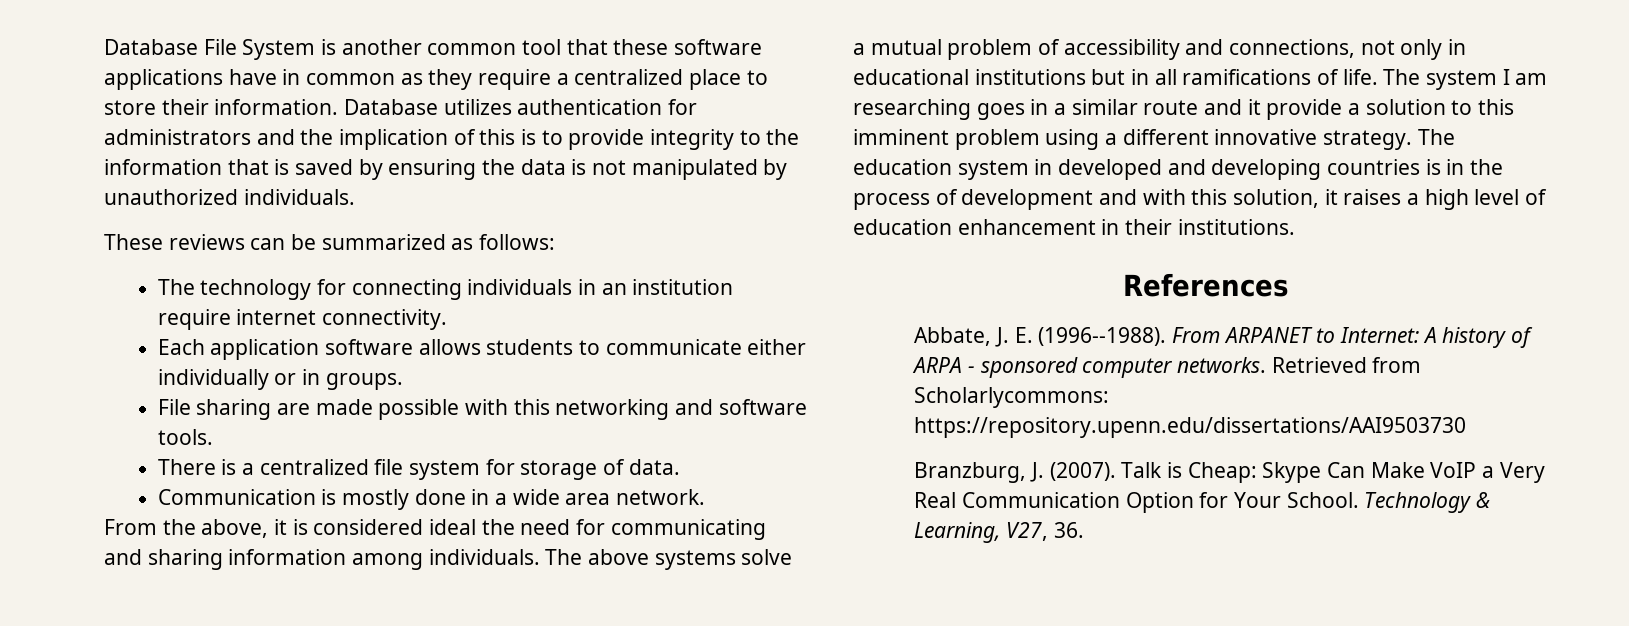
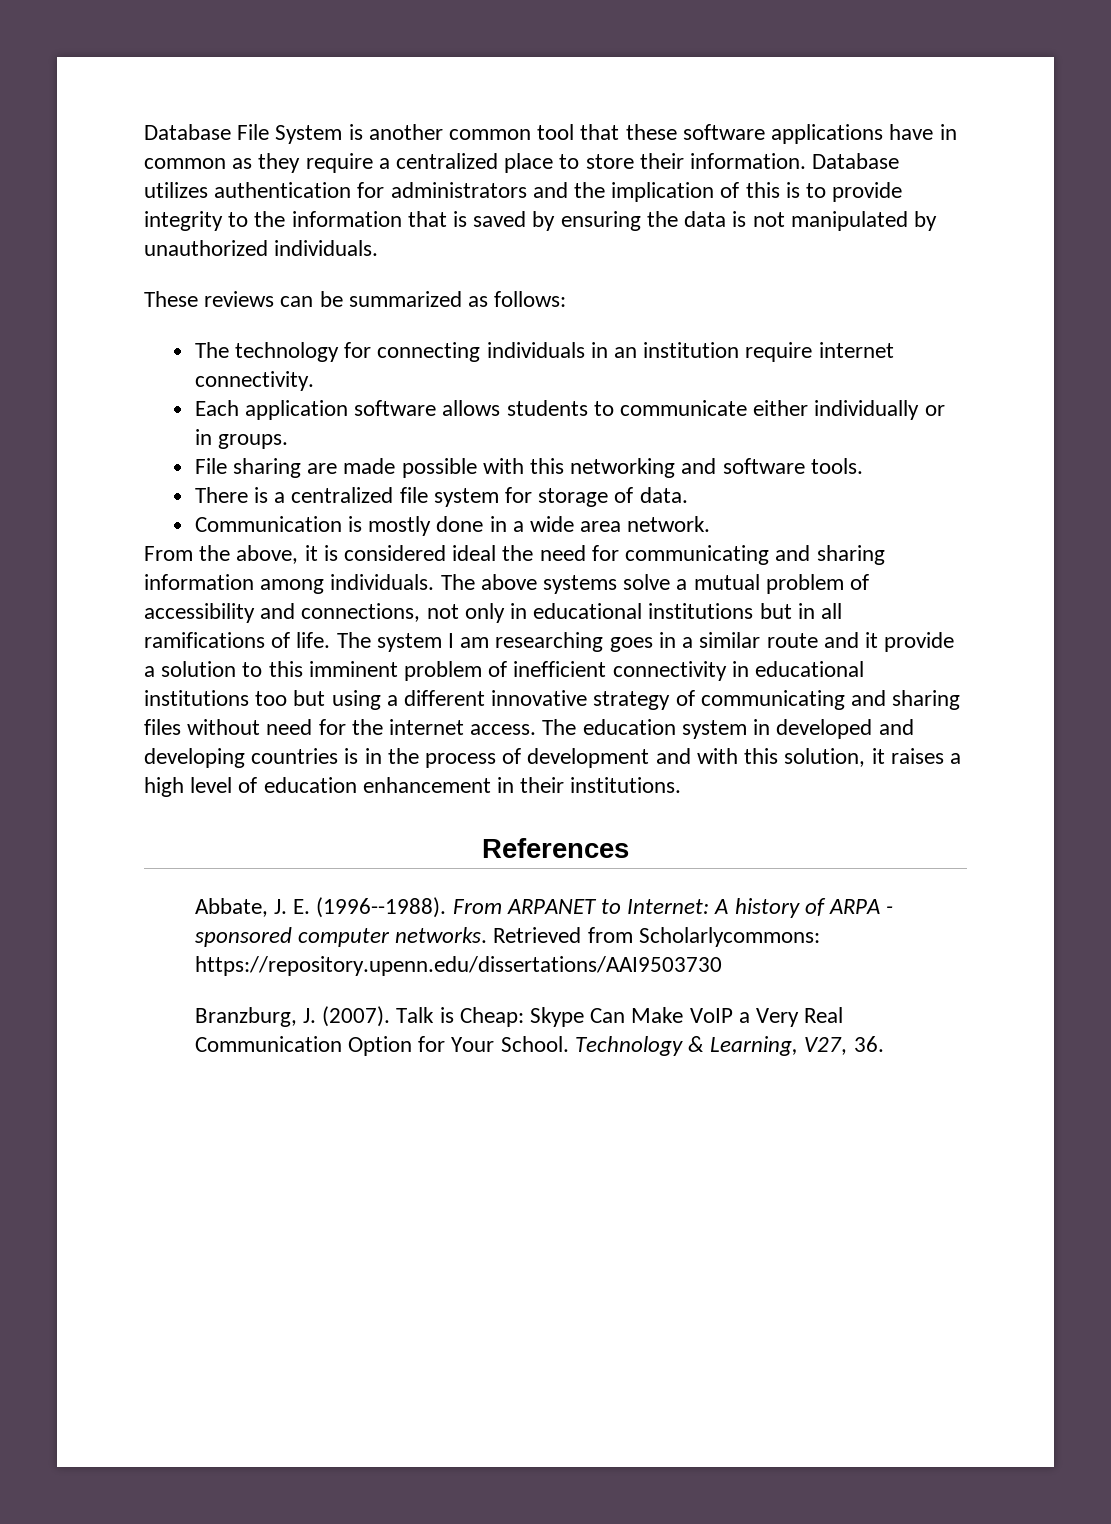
- The system I am researching goes in a similar route and it provide a solution to this imminent problem using a different innovative strategy.
+ The system I am researching goes in a similar route and it provide a solution to this imminent problem of inefficient connectivity in educational institutions too but using a different innovative strategy of communicating and sharing files without need for the internet access.

